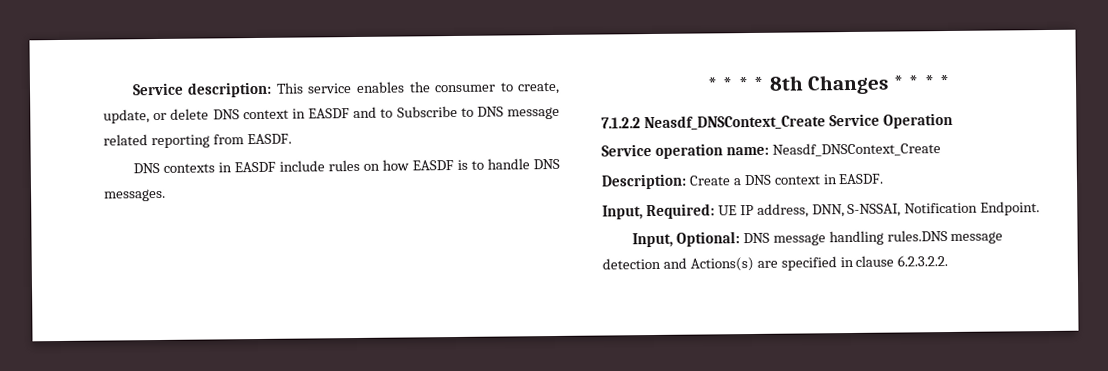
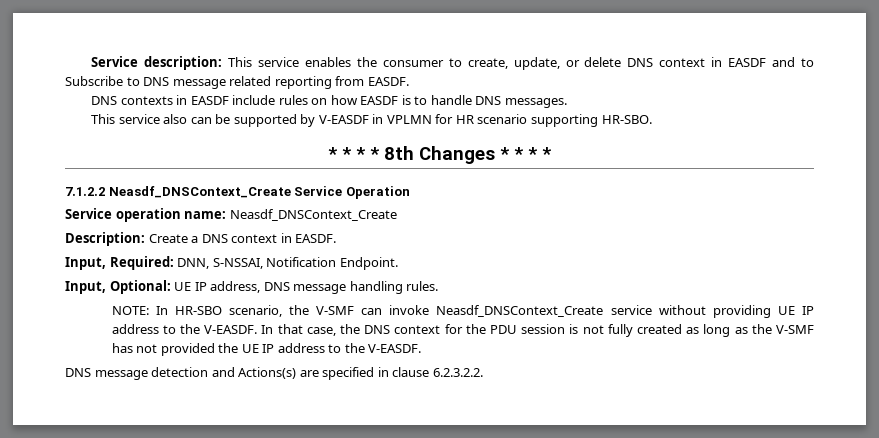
+ This service also can be supported by V-EASDF in VPLMN for HR scenario supporting HR-SBO.
- Input, Required: UE IP address, DNN, S-NSSAI, Notification Endpoint.
+ Input, Required: DNN, S-NSSAI, Notification Endpoint.
- Input, Optional: DNS message handling rules.DNS message detection and Actions(s) are specified in clause 6.2.3.2.2.
+ Input, Optional: UE IP address, DNS message handling rules.
+ NOTE: In HR-SBO scenario, the V-SMF can invoke Neasdf_DNSContext_Create service without providing UE IP address to the V-EASDF. In that case, the DNS context for the PDU session is not fully created as long as the V-SMF has not provided the UE IP address to the V-EASDF.
+ DNS message detection and Actions(s) are specified in clause 6.2.3.2.2.

